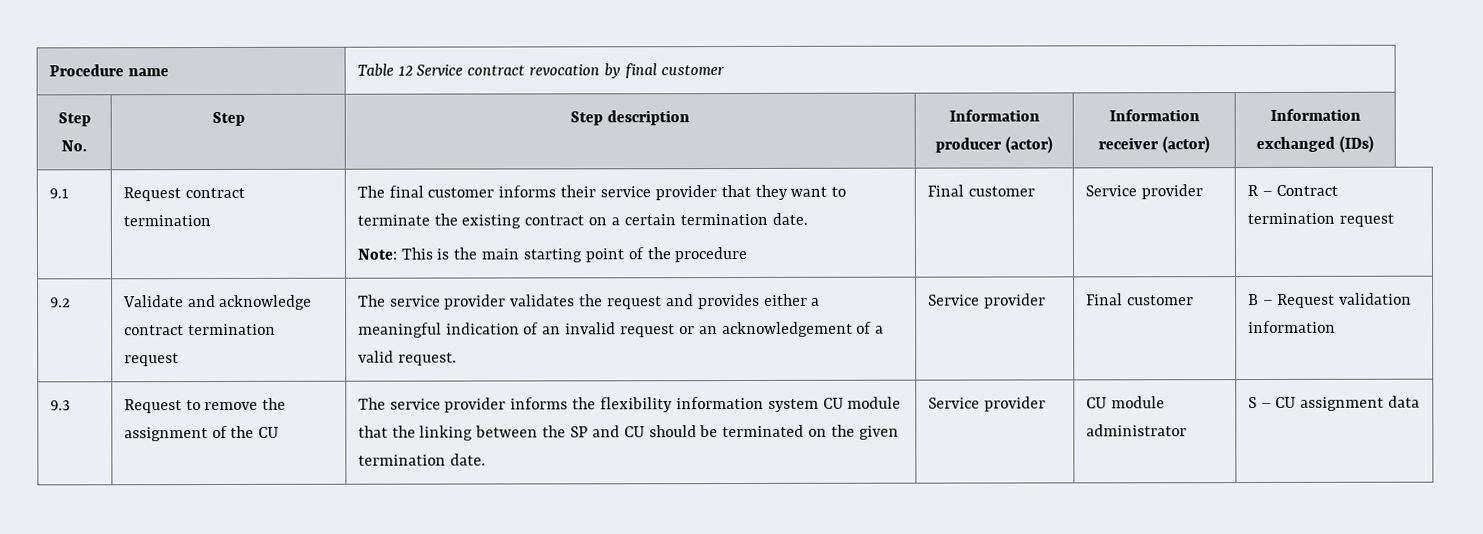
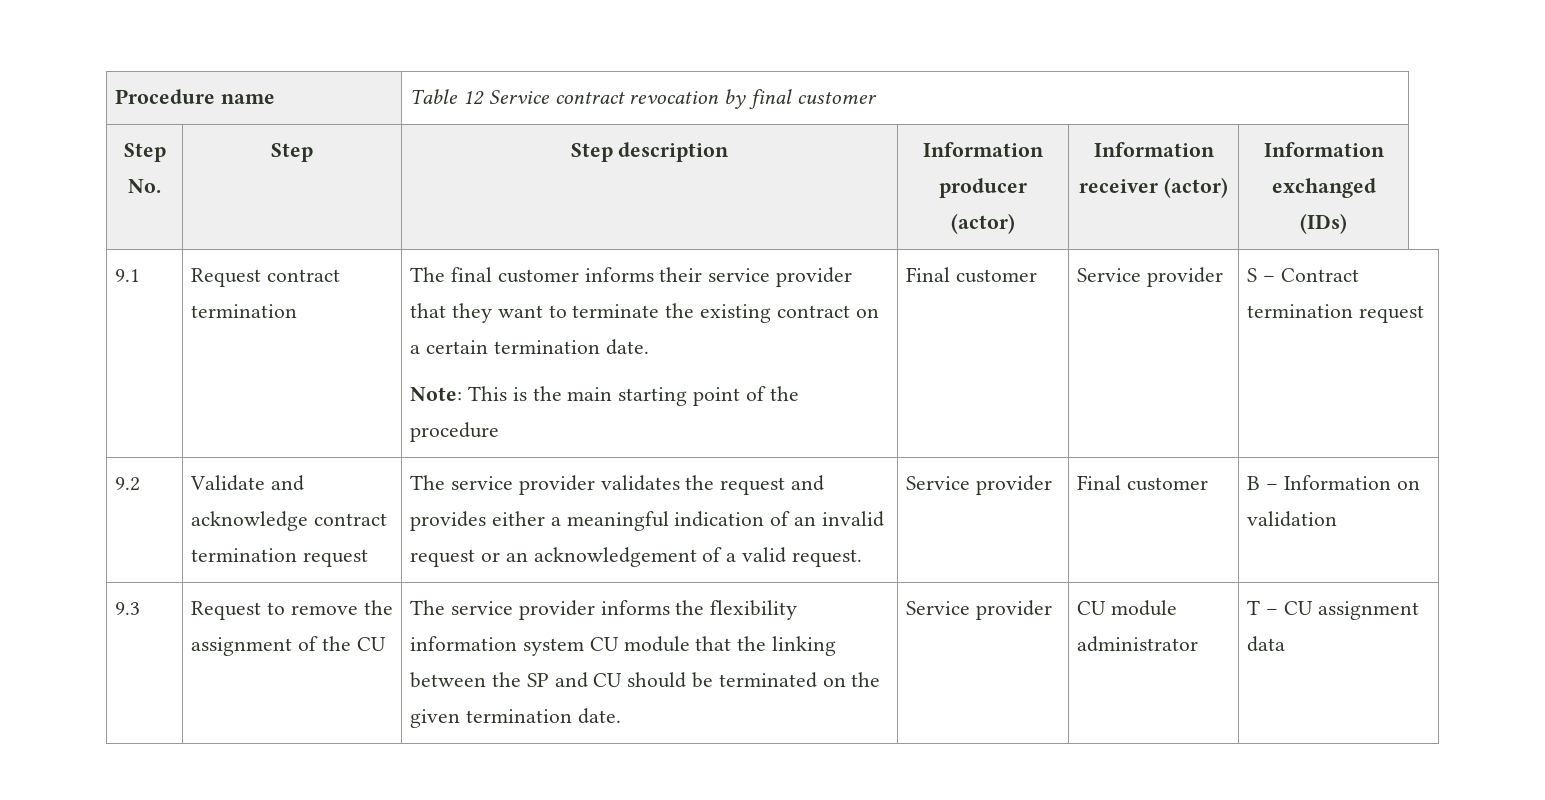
- R – Contract termination request
+ S – Contract termination request
- 9.2 | Validate and acknowledge contract termination request | The service provider validates the request and provides either a meaningful indication of an invalid request or an acknowledgement of a valid request. | Service provider | Final customer | B – Request validation information
+ 9.2 | Validate and acknowledge contract termination request | The service provider validates the request and provides either a meaningful indication of an invalid request or an acknowledgement of a valid request. | Service provider | Final customer | B – Information on validation
- S – CU assignment data
+ T – CU assignment data

